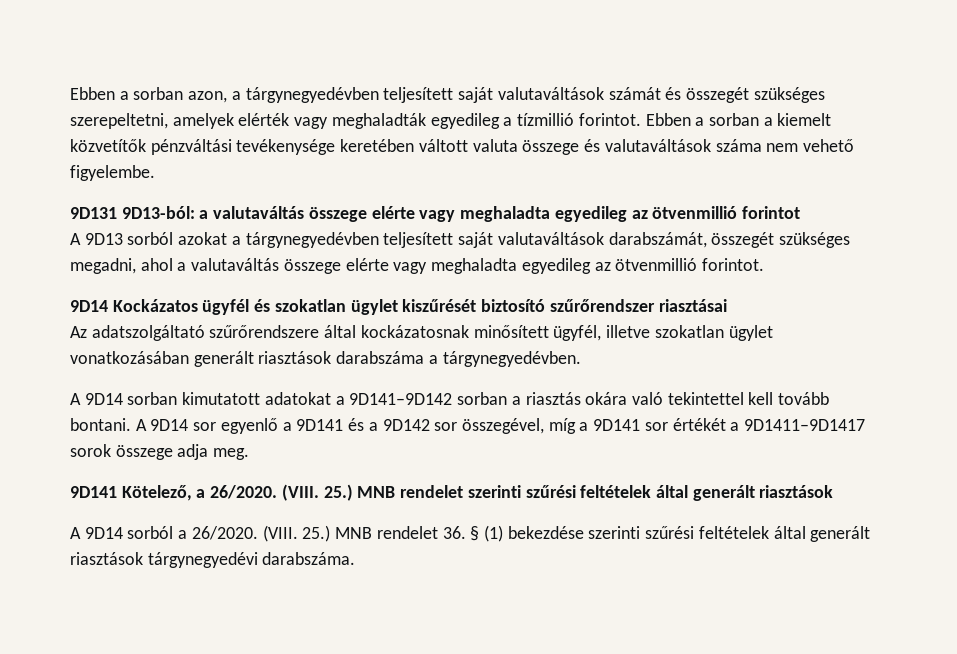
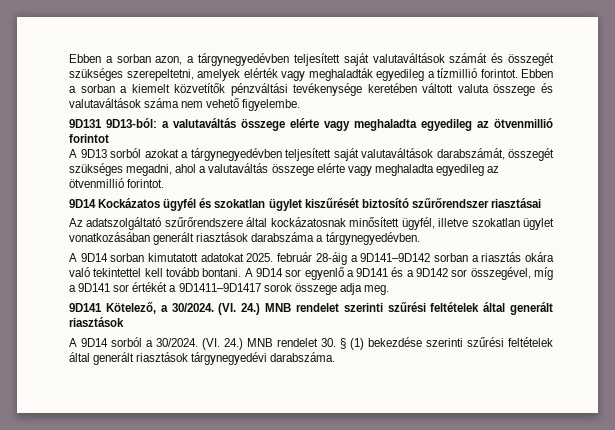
- A 9D14 sorban kimutatott adatokat a 9D141–9D142 sorban a riasztás okára való tekintettel kell tovább bontani.
+ A 9D14 sorban kimutatott adatokat 2025. február 28-áig a 9D141–9D142 sorban a riasztás okára való tekintettel kell tovább bontani.
- 9D141 Kötelező, a 26/2020. (VIII. 25.) MNB rendelet szerinti szűrési feltételek által generált riasztások
+ 9D141 Kötelező, a 30/2024. (VI. 24.) MNB rendelet szerinti szűrési feltételek által generált riasztások
- A 9D14 sorból a 26/2020. (VIII. 25.) MNB rendelet 36. § (1) bekezdése szerinti szűrési feltételek által generált riasztások tárgynegyedévi darabszáma.
+ A 9D14 sorból a 30/2024. (VI. 24.) MNB rendelet 30. § (1) bekezdése szerinti szűrési feltételek által generált riasztások tárgynegyedévi darabszáma.

